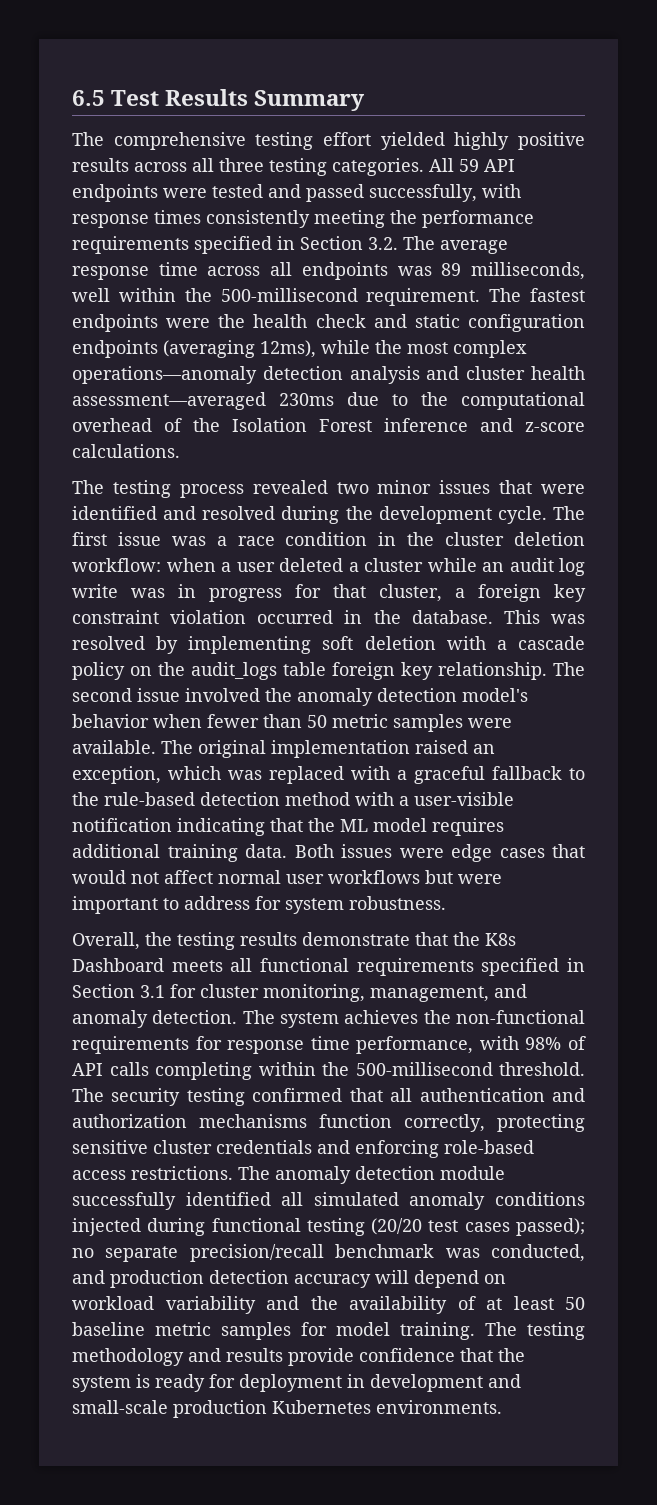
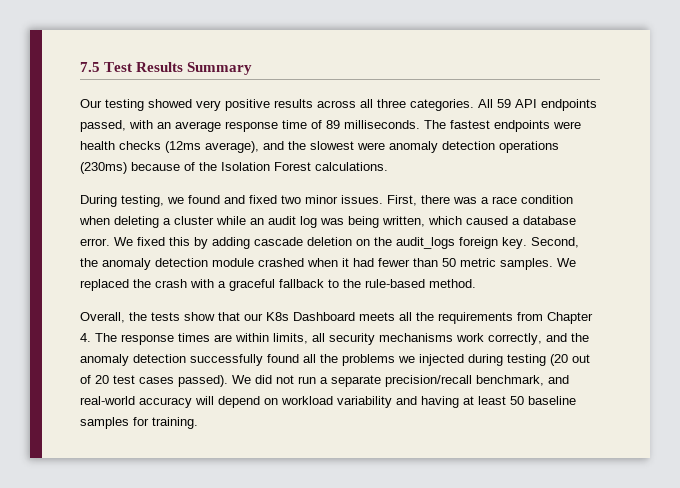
- 6.5 Test Results Summary
+ 7.5 Test Results Summary
- The comprehensive testing effort yielded highly positive results across all three testing categories.
+ Our testing showed very positive results across all three categories.
- All 59 API endpoints were tested and passed successfully, with response times consistently meeting the performance requirements specified in Section 3.2. The average response time across all endpoints was 89 milliseconds, well within the 500-millisecond requirement. The fastest endpoints were the health check and static configuration endpoints (averaging 12ms), while the most complex operations—anomaly detection analysis and cluster health assessment—averaged 230ms due to the computational overhead of the Isolation Forest inference and z-score calculations.
- The testing process revealed two minor issues that were identified and resolved during the development cycle. The first issue was a race condition in the cluster deletion workflow: when a user deleted a cluster while an audit log write was in progress for that cluster, a foreign key constraint violation occurred in the database. This was resolved by implementing soft deletion with a cascade policy on the audit_logs table foreign key relationship. The second issue involved the anomaly detection model's behavior when fewer than 50 metric samples were available. The original implementation raised an exception, which was replaced with a graceful fallback to the rule-based detection method with a user-visible notification indicating that the ML model requires additional training data. Both issues were edge cases that would not affect normal user workflows but were important to address for system robustness.
- Overall, the testing results demonstrate that the K8s Dashboard meets all functional requirements specified in Section 3.1 for cluster monitoring, management, and anomaly detection. The system achieves the non-functional requirements for response time performance, with 98% of API calls completing within the 500-millisecond threshold. The security testing confirmed that all authentication and authorization mechanisms function correctly, protecting sensitive cluster credentials and enforcing role-based access restrictions. The anomaly detection module successfully identified all simulated anomaly conditions injected during functional testing (20/20 test cases passed); no separate precision/recall benchmark was conducted, and production detection accuracy will depend on workload variability and the availability of at least 50 baseline metric samples for model training. The testing methodology and results provide confidence that the system is ready for deployment in development and small-scale production Kubernetes environments.
+ All 59 API endpoints passed, with an average response time of 89 milliseconds. The fastest endpoints were health checks (12ms average), and the slowest were anomaly detection operations (230ms) because of the Isolation Forest calculations.
+ During testing, we found and fixed two minor issues. First, there was a race condition when deleting a cluster while an audit log was being written, which caused a database error. We fixed this by adding cascade deletion on the audit_logs foreign key. Second, the anomaly detection module crashed when it had fewer than 50 metric samples. We replaced the crash with a graceful fallback to the rule-based method.
+ Overall, the tests show that our K8s Dashboard meets all the requirements from Chapter 4. The response times are within limits, all security mechanisms work correctly, and the anomaly detection successfully found all the problems we injected during testing (20 out of 20 test cases passed). We did not run a separate precision/recall benchmark, and real-world accuracy will depend on workload variability and having at least 50 baseline samples for training.

